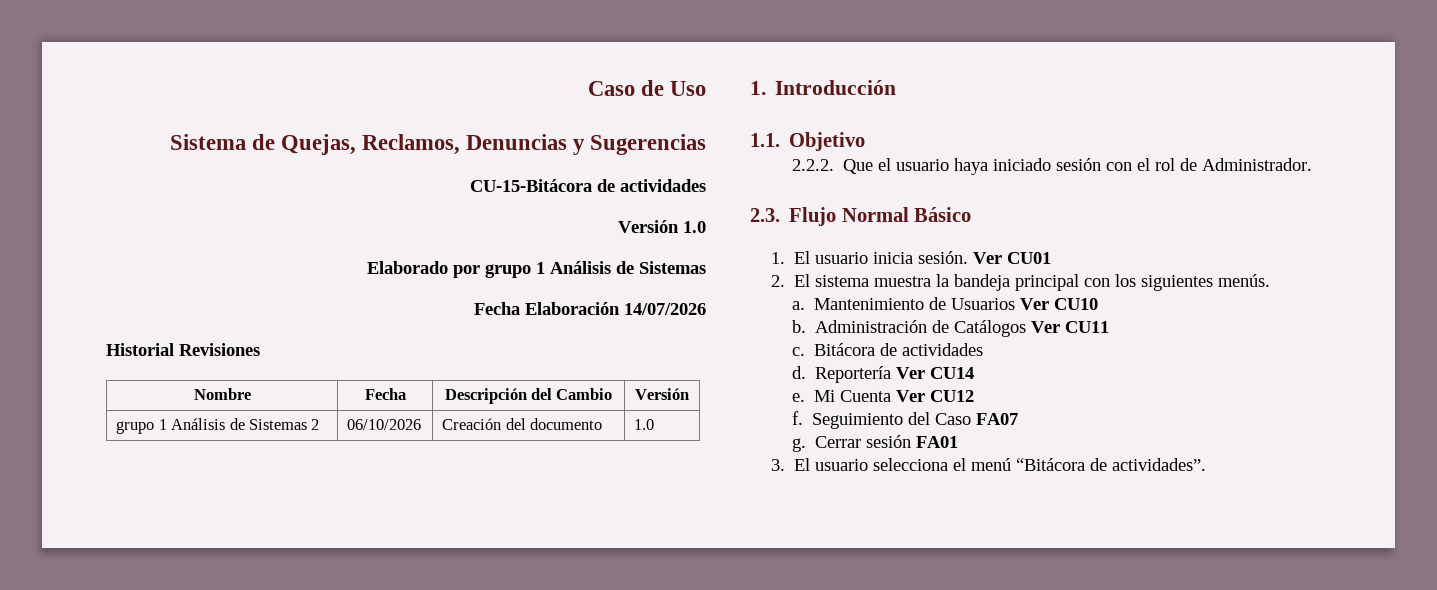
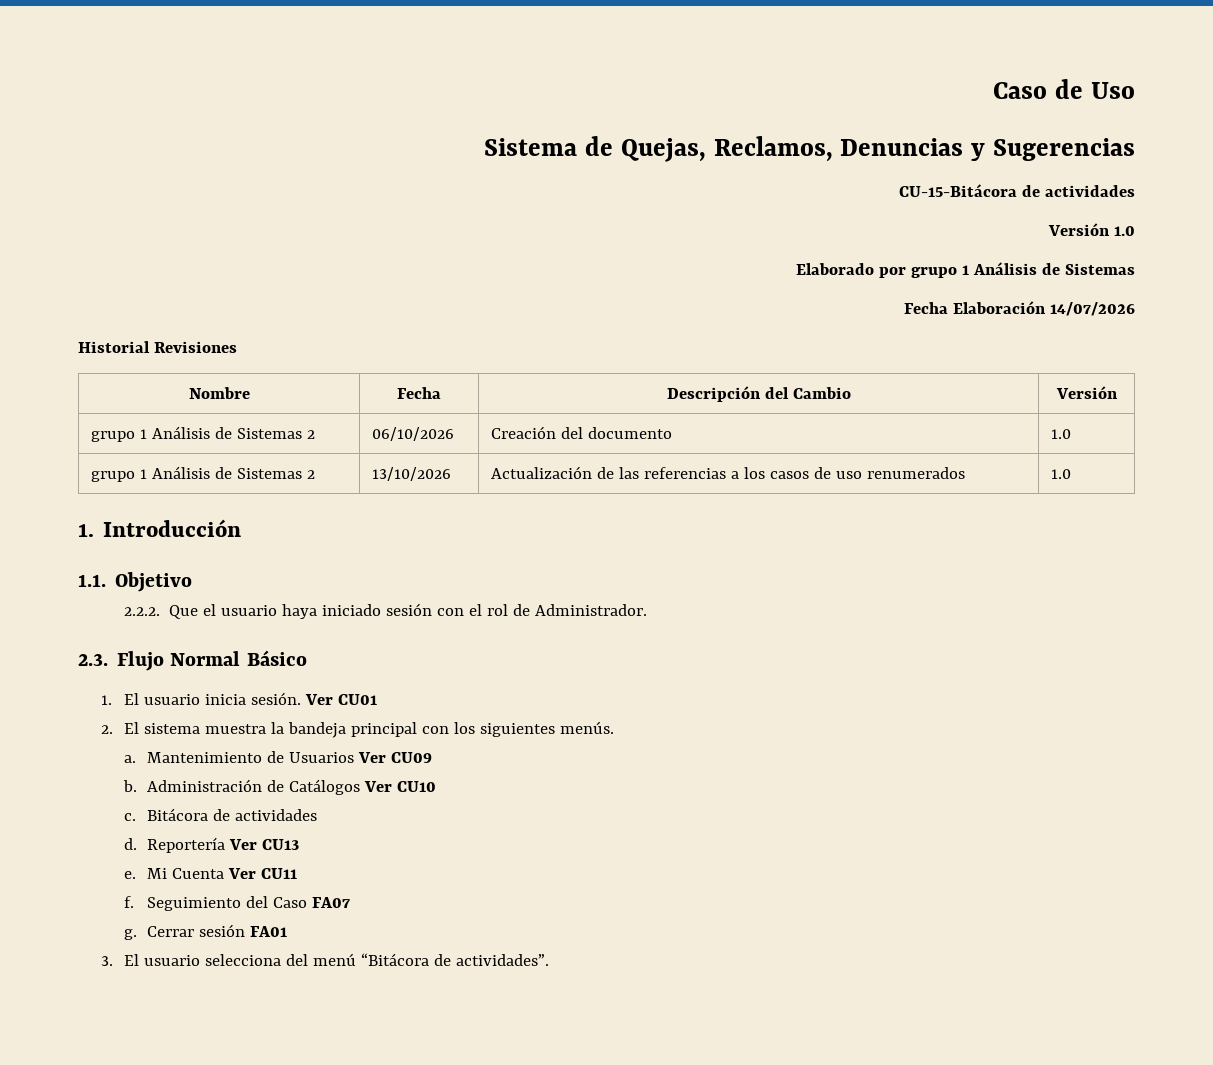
+ grupo 1 Análisis de Sistemas 2 | 13/10/2026 | Actualización de las referencias a los casos de uso renumerados | 1.0
- Mantenimiento de Usuarios Ver CU10
+ Mantenimiento de Usuarios Ver CU09
- Administración de Catálogos Ver CU11
+ Administración de Catálogos Ver CU10
- Reportería Ver CU14
+ Reportería Ver CU13
- Mi Cuenta Ver CU12
+ Mi Cuenta Ver CU11
- 3. El usuario selecciona el menú “Bitácora de actividades”.
+ 3. El usuario selecciona del menú “Bitácora de actividades”.

